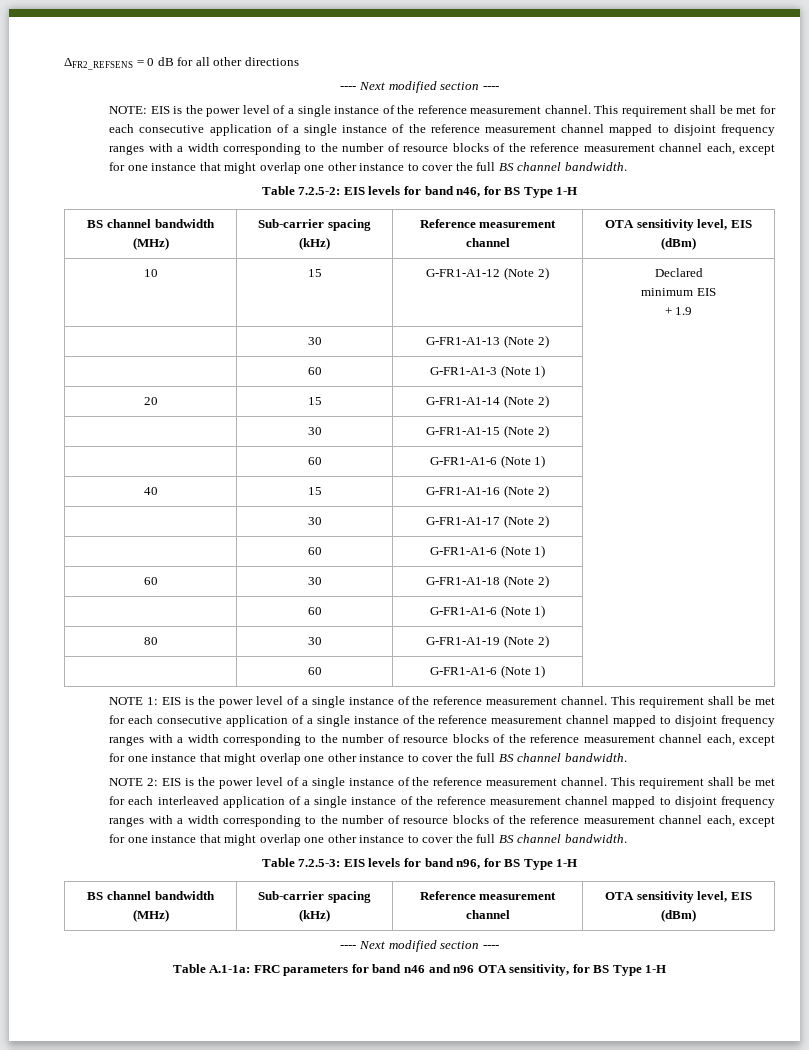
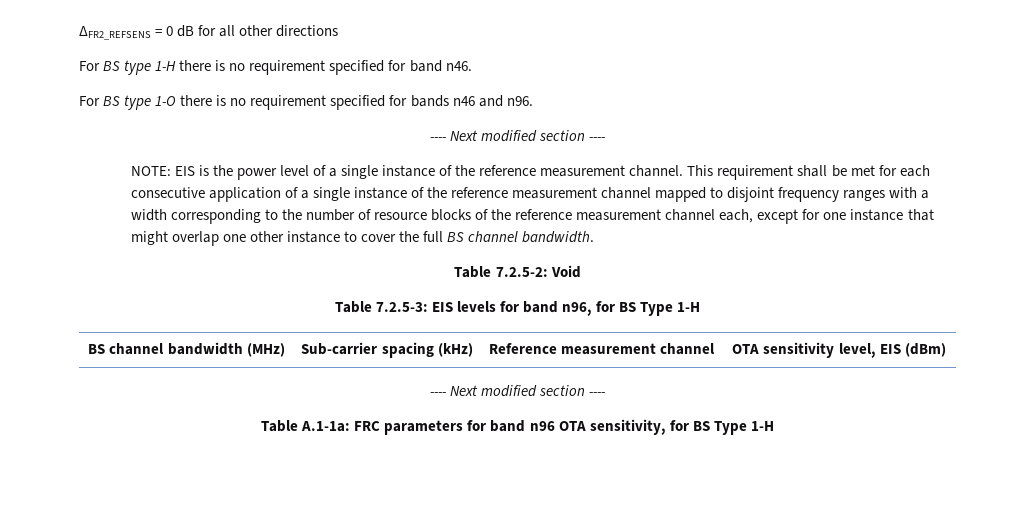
+ For BS type 1-H there is no requirement specified for band n46.
+ For BS type 1-O there is no requirement specified for bands n46 and n96.
- Table 7.2.5-2: EIS levels for band n46, for BS Type 1-H
- BS channel bandwidth (MHz) | Sub-carrier spacing (kHz) | Reference measurement channel | OTA sensitivity level, EIS (dBm)
- 10 | 15 | G-FR1-A1-12 (Note 2) | Declared
- minimum EIS
- + 1.9
- | 30 | G-FR1-A1-13 (Note 2) |
- | 60 | G-FR1-A1-3 (Note 1) |
- 20 | 15 | G-FR1-A1-14 (Note 2) |
- | 30 | G-FR1-A1-15 (Note 2) |
- | 60 | G-FR1-A1-6 (Note 1) |
- 40 | 15 | G-FR1-A1-16 (Note 2) |
- | 30 | G-FR1-A1-17 (Note 2) |
- | 60 | G-FR1-A1-6 (Note 1) |
- 60 | 30 | G-FR1-A1-18 (Note 2) |
- | 60 | G-FR1-A1-6 (Note 1) |
- 80 | 30 | G-FR1-A1-19 (Note 2) |
- | 60 | G-FR1-A1-6 (Note 1) |
- NOTE 1: EIS is the power level of a single instance of the reference measurement channel. This requirement shall be met for each consecutive application of a single instance of the reference measurement channel mapped to disjoint frequency ranges with a width corresponding to the number of resource blocks of the reference measurement channel each, except for one instance that might overlap one other instance to cover the full BS channel bandwidth.
- NOTE 2: EIS is the power level of a single instance of the reference measurement channel. This requirement shall be met for each interleaved application of a single instance of the reference measurement channel mapped to disjoint frequency ranges with a width corresponding to the number of resource blocks of the reference measurement channel each, except for one instance that might overlap one other instance to cover the full BS channel bandwidth.
+ Table 7.2.5-2: Void
- Table A.1-1a: FRC parameters for band n46 and n96 OTA sensitivity, for BS Type 1-H
+ Table A.1-1a: FRC parameters for band n96 OTA sensitivity, for BS Type 1-H

